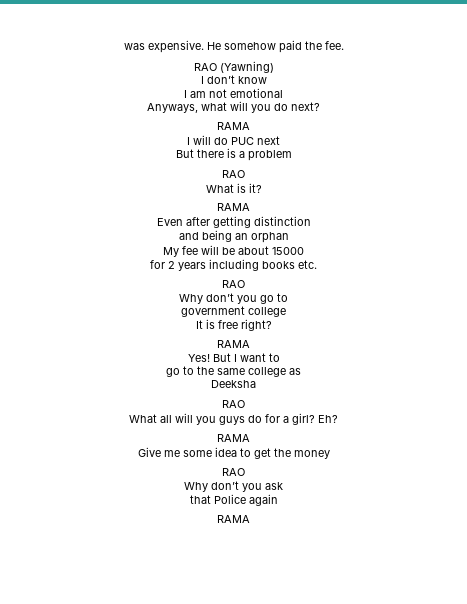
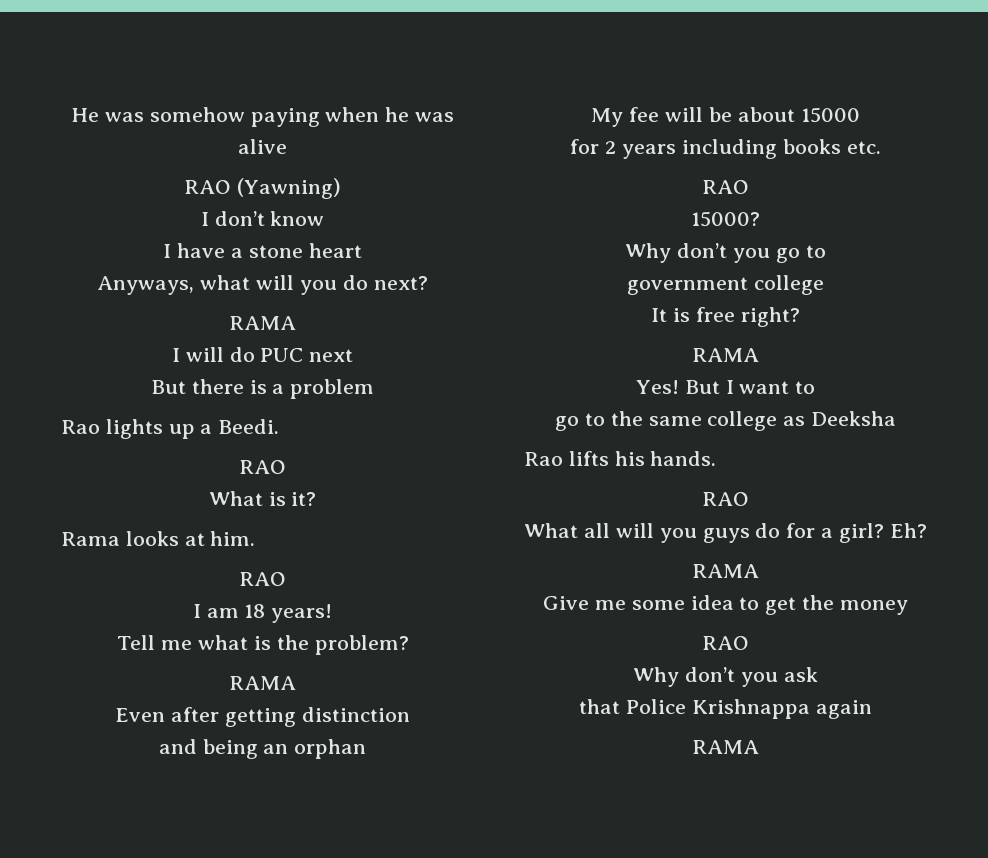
- was expensive. He somehow paid the fee.
+ He was somehow paying when he was alive
- I am not emotional
+ I have a stone heart
+ Rao lights up a Beedi.
+ Rama looks at him.
+ RAO
+ I am 18 years!
+ Tell me what is the problem?
+ 15000?
- go to the same college as
- Deeksha
+ go to the same college as Deeksha
+ Rao lifts his hands.
- that Police again
+ that Police Krishnappa again

